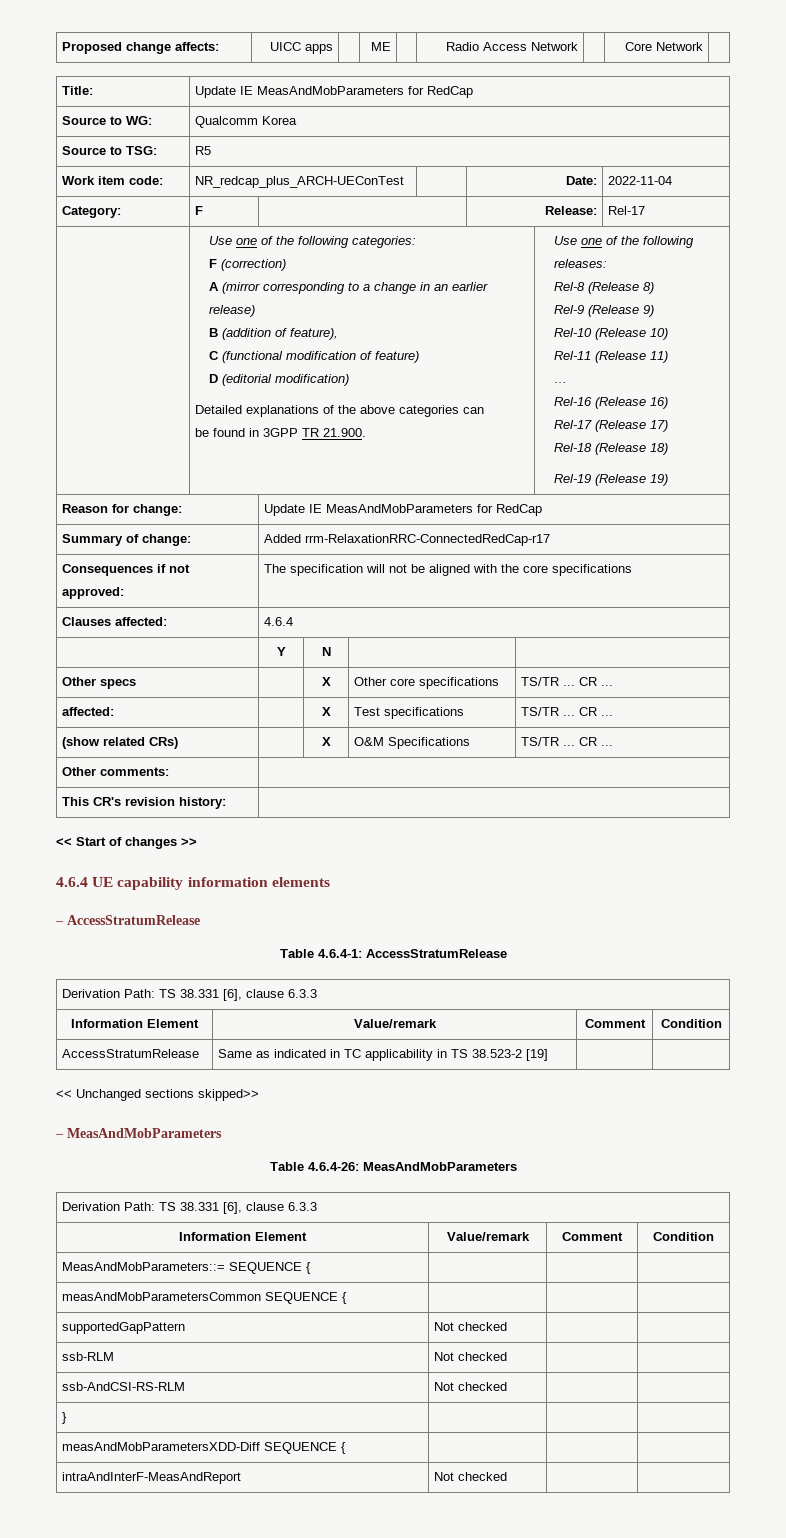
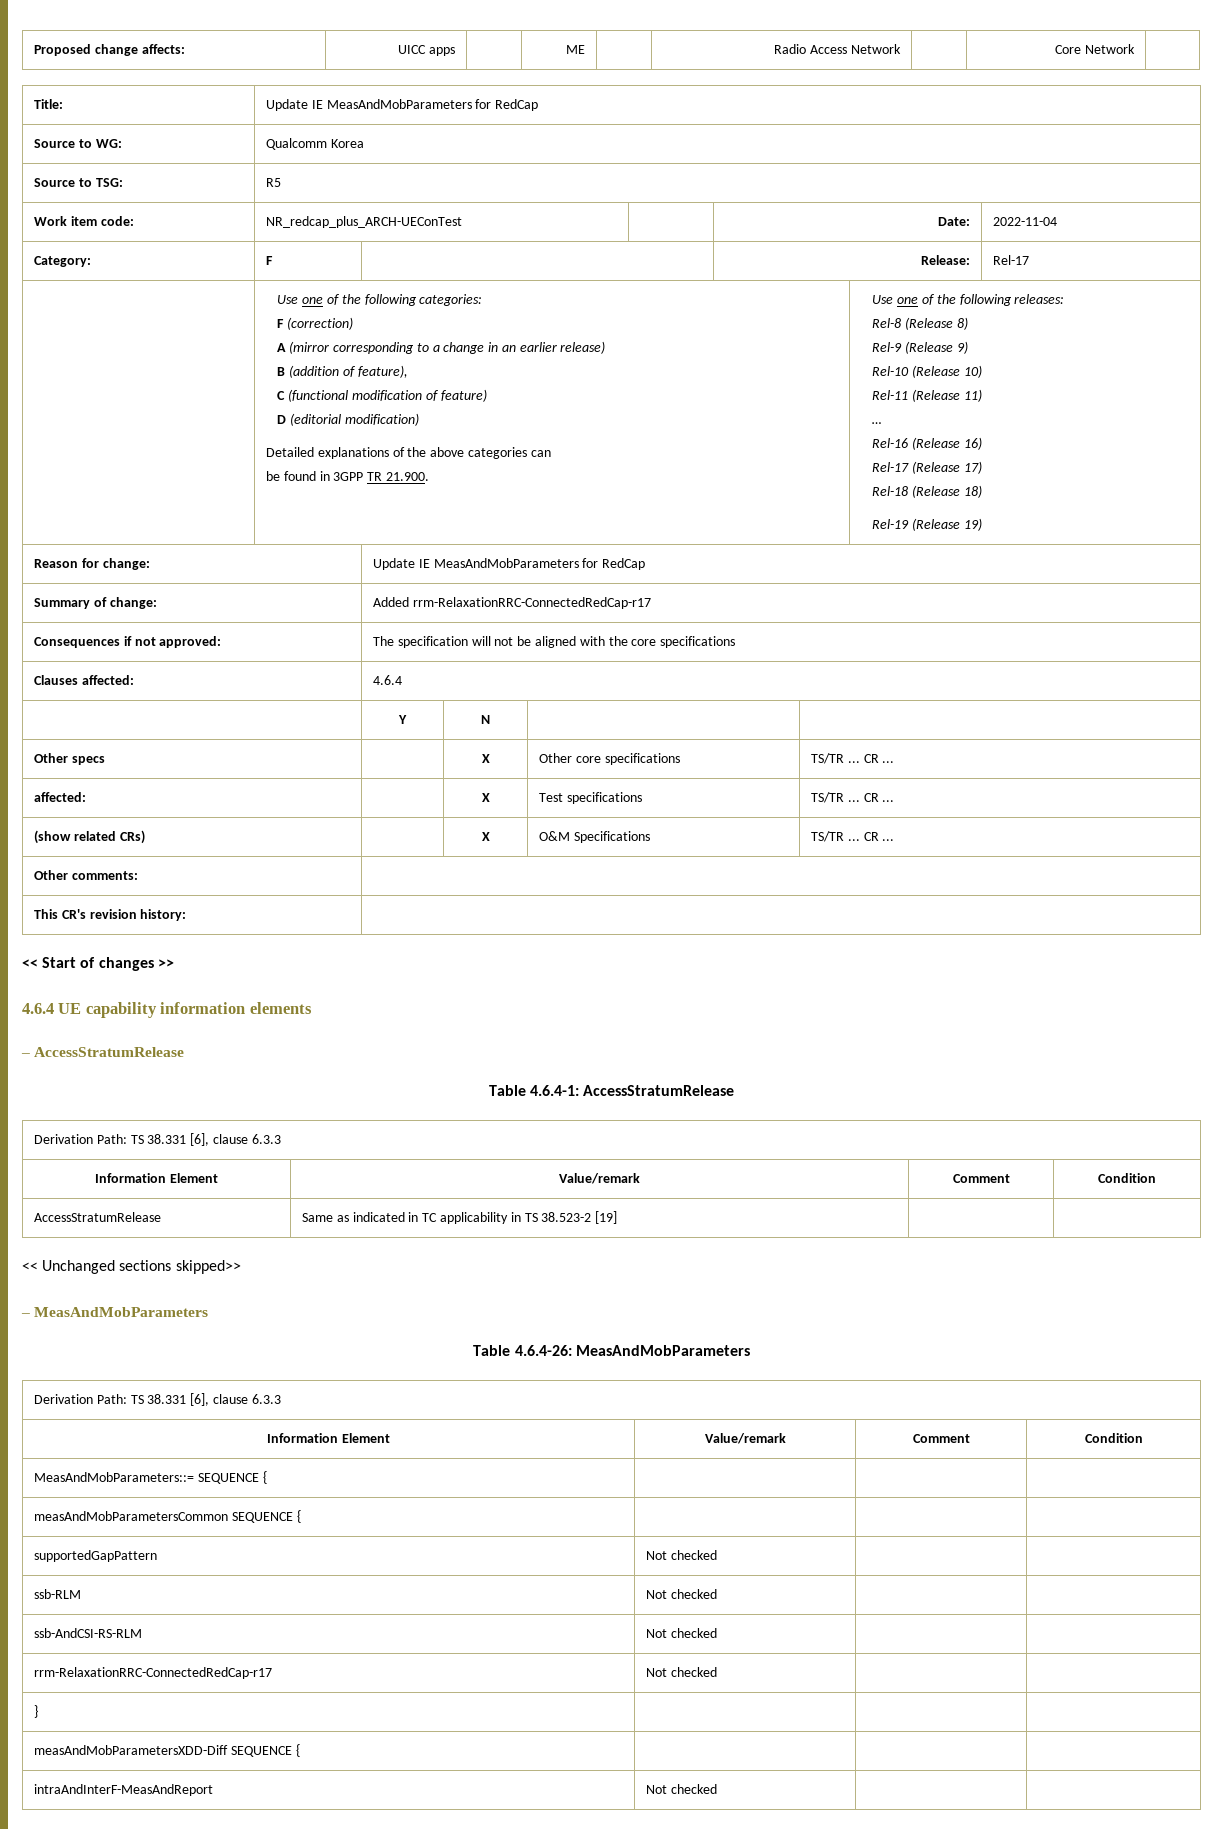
+ rrm-RelaxationRRC-ConnectedRedCap-r17 | Not checked | |

